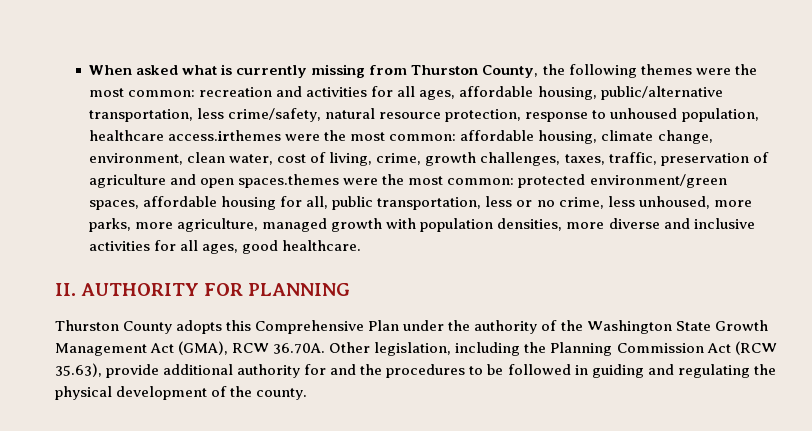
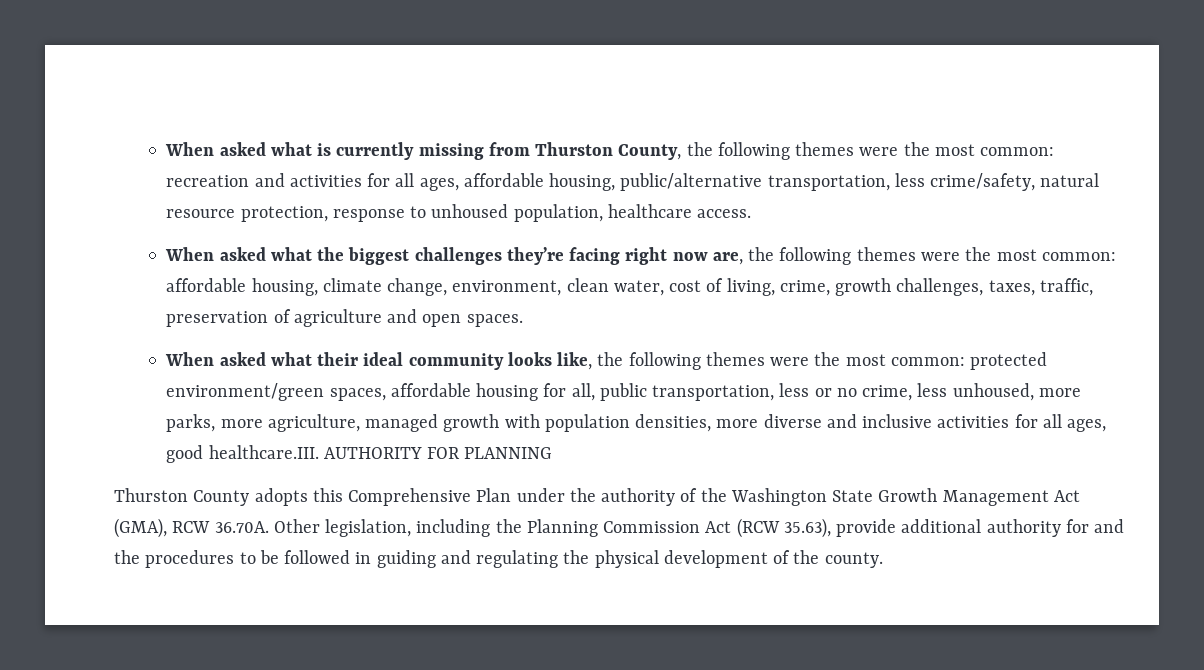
- recreation and activities for all ages, affordable housing, public/alternative transportation, less crime/safety, natural resource protection, response to unhoused population, healthcare access.irthemes were the most common:
+ recreation and activities for all ages, affordable housing, public/alternative transportation, less crime/safety, natural resource protection, response to unhoused population, healthcare access.
+ When asked what the biggest challenges they’re facing right now are, the following themes were the most common:
- affordable housing, climate change, environment, clean water, cost of living, crime, growth challenges, taxes, traffic, preservation of agriculture and open spaces.themes were the most common:
+ affordable housing, climate change, environment, clean water, cost of living, crime, growth challenges, taxes, traffic, preservation of agriculture and open spaces.
+ When asked what their ideal community looks like, the following themes were the most common:
- protected environment/green spaces, affordable housing for all, public transportation, less or no crime, less unhoused, more parks, more agriculture, managed growth with population densities, more diverse and inclusive activities for all ages, good healthcare.
- II. AUTHORITY FOR PLANNING
+ protected environment/green spaces, affordable housing for all, public transportation, less or no crime, less unhoused, more parks, more agriculture, managed growth with population densities, more diverse and inclusive activities for all ages, good healthcare.III. AUTHORITY FOR PLANNING

